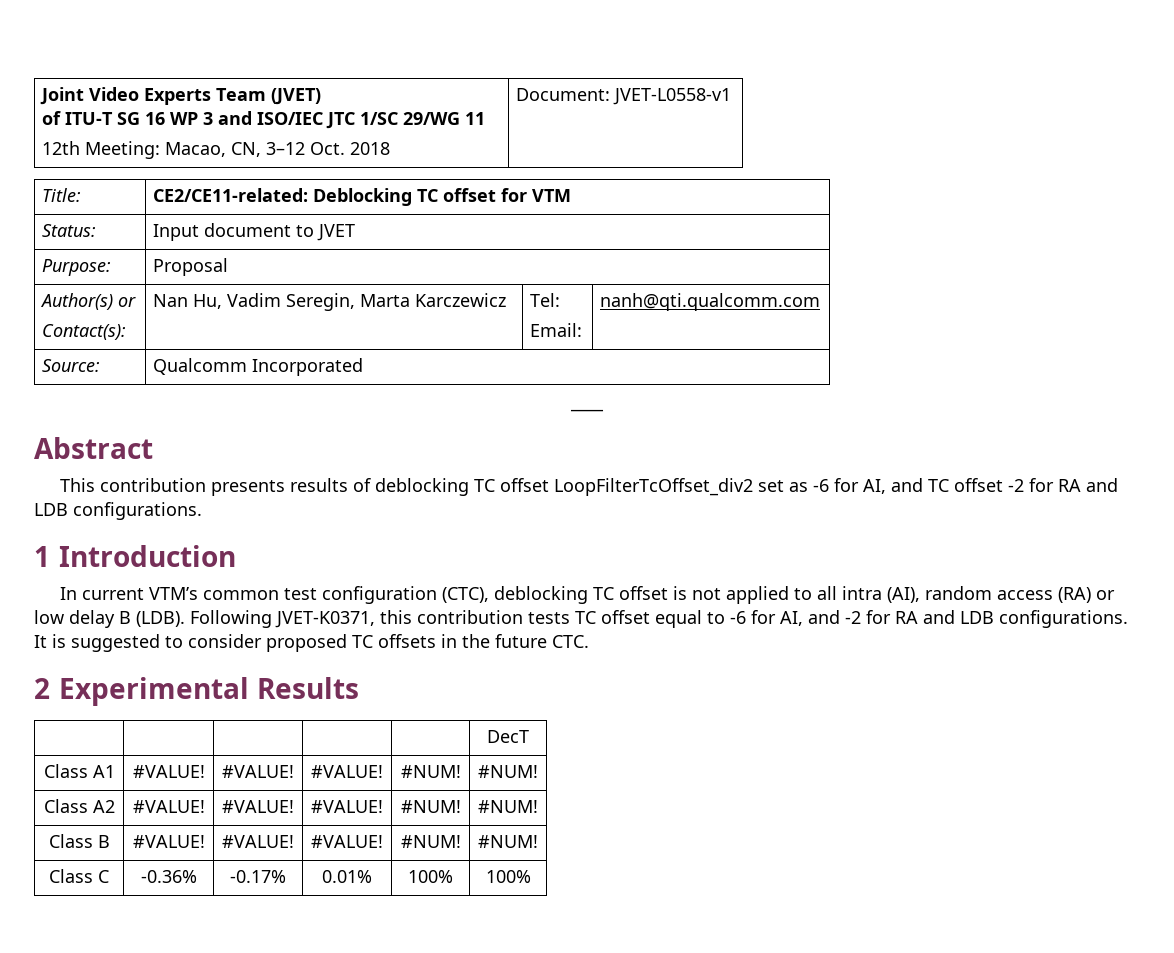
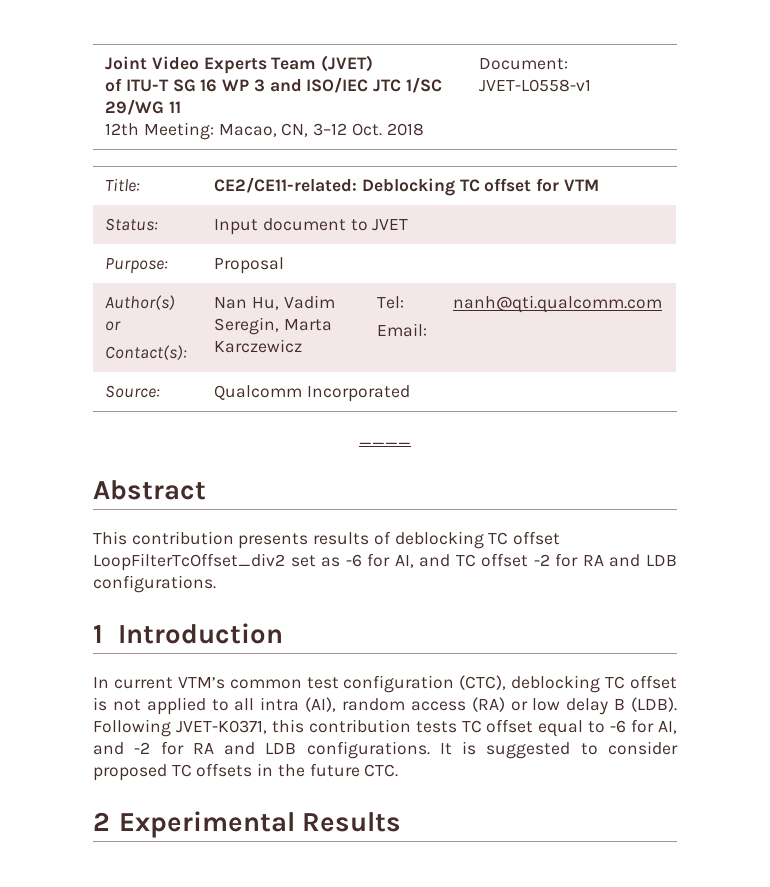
- | | | | | DecT
- Class A1 | #VALUE! | #VALUE! | #VALUE! | #NUM! | #NUM!
- Class A2 | #VALUE! | #VALUE! | #VALUE! | #NUM! | #NUM!
- Class B | #VALUE! | #VALUE! | #VALUE! | #NUM! | #NUM!
- Class C | -0.36% | -0.17% | 0.01% | 100% | 100%

